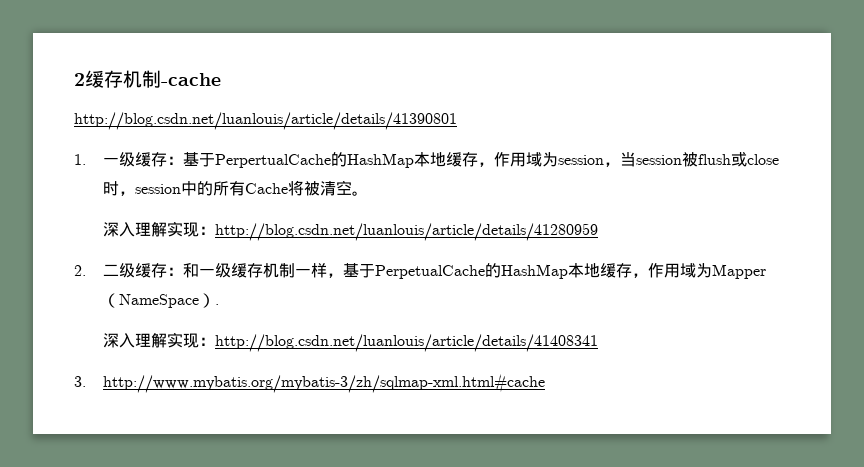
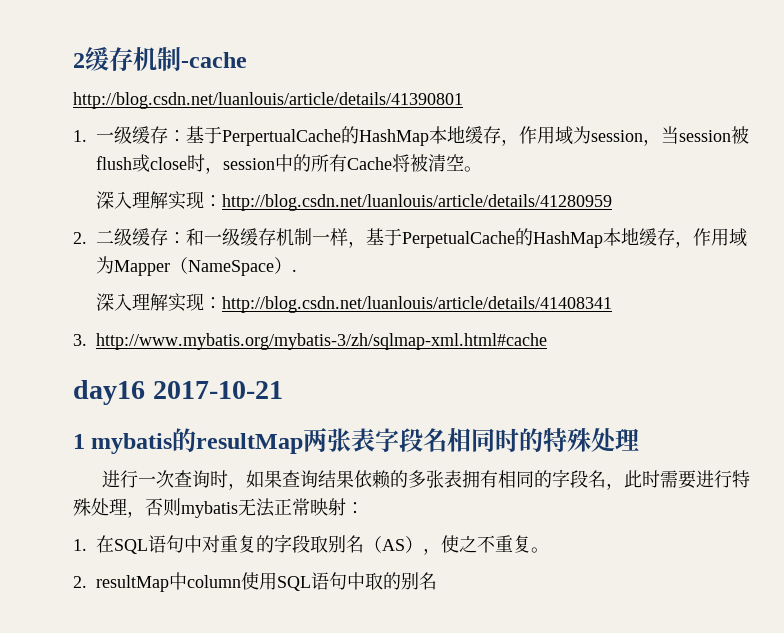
+ day16 2017-10-21
+ 1 mybatis的resultMap两张表字段名相同时的特殊处理
+ 进行一次查询时，如果查询结果依赖的多张表拥有相同的字段名，此时需要进行特殊处理，否则mybatis无法正常映射：
+ 1.在SQL语句中对重复的字段取别名（AS），使之不重复。
+ 2. resultMap中column使用SQL语句中取的别名

